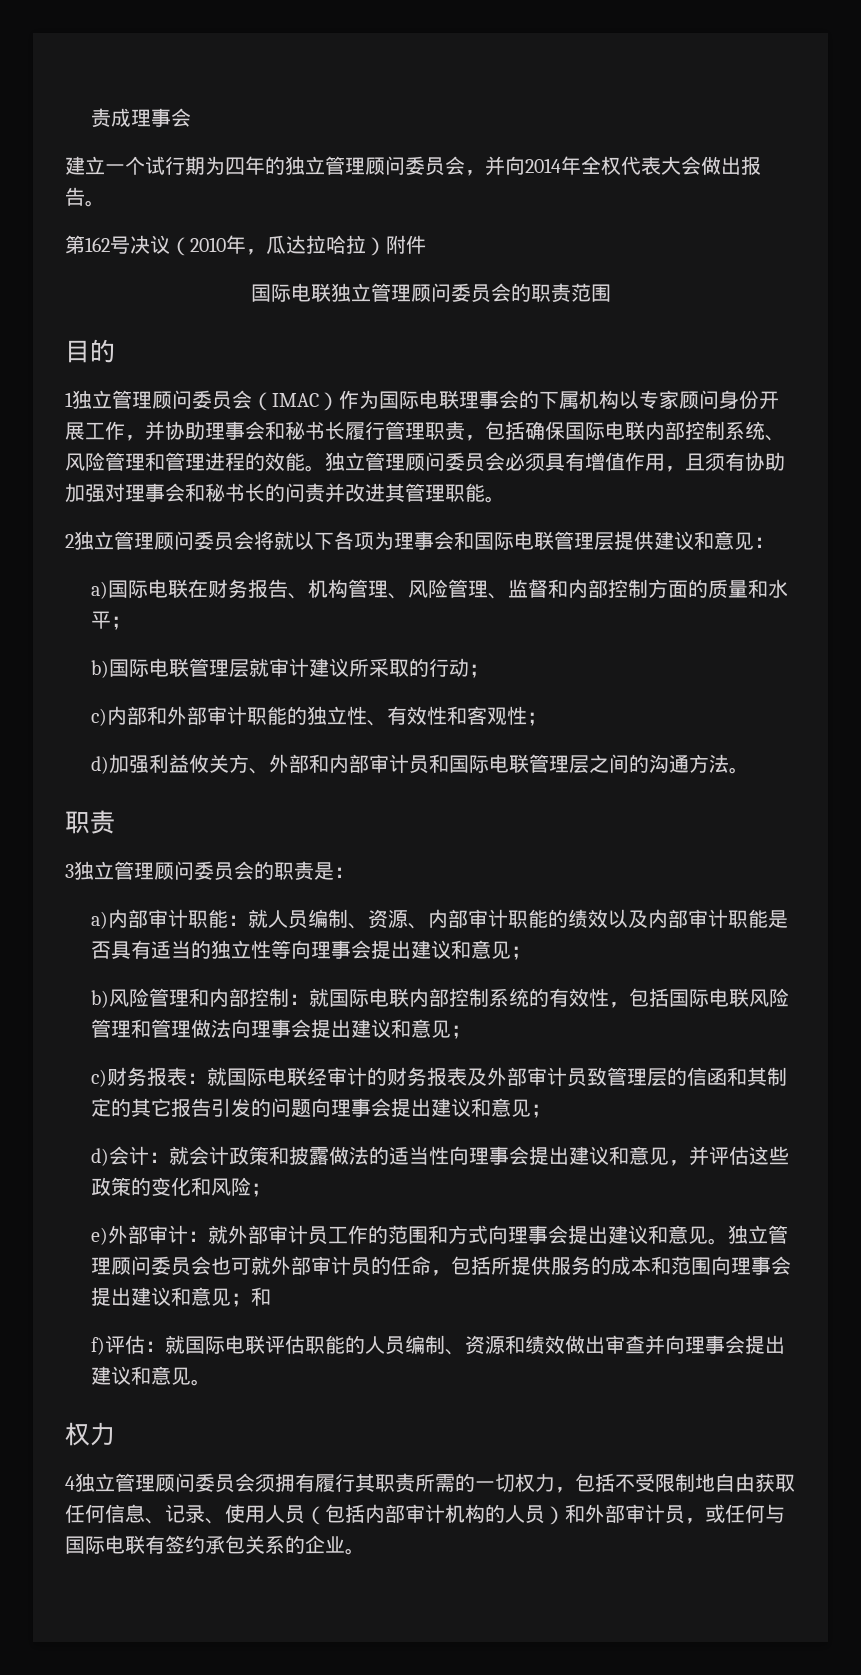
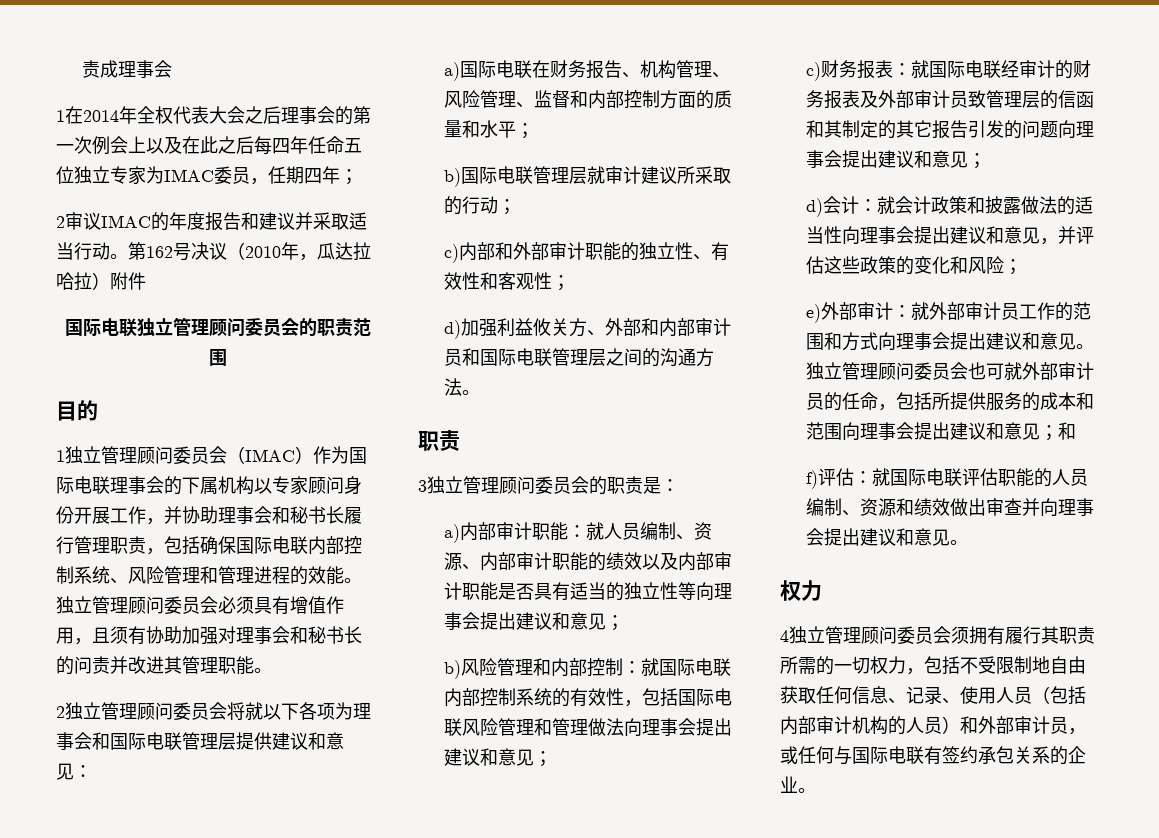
- 建立一个试行期为四年的独立管理顾问委员会，并向2014年全权代表大会做出报告。
- 第162号决议（2010年，瓜达拉哈拉）附件
+ 1在2014年全权代表大会之后理事会的第一次例会上以及在此之后每四年任命五位独立专家为IMAC委员，任期四年；
+ 2审议IMAC的年度报告和建议并采取适当行动。第162号决议（2010年，瓜达拉哈拉）附件

